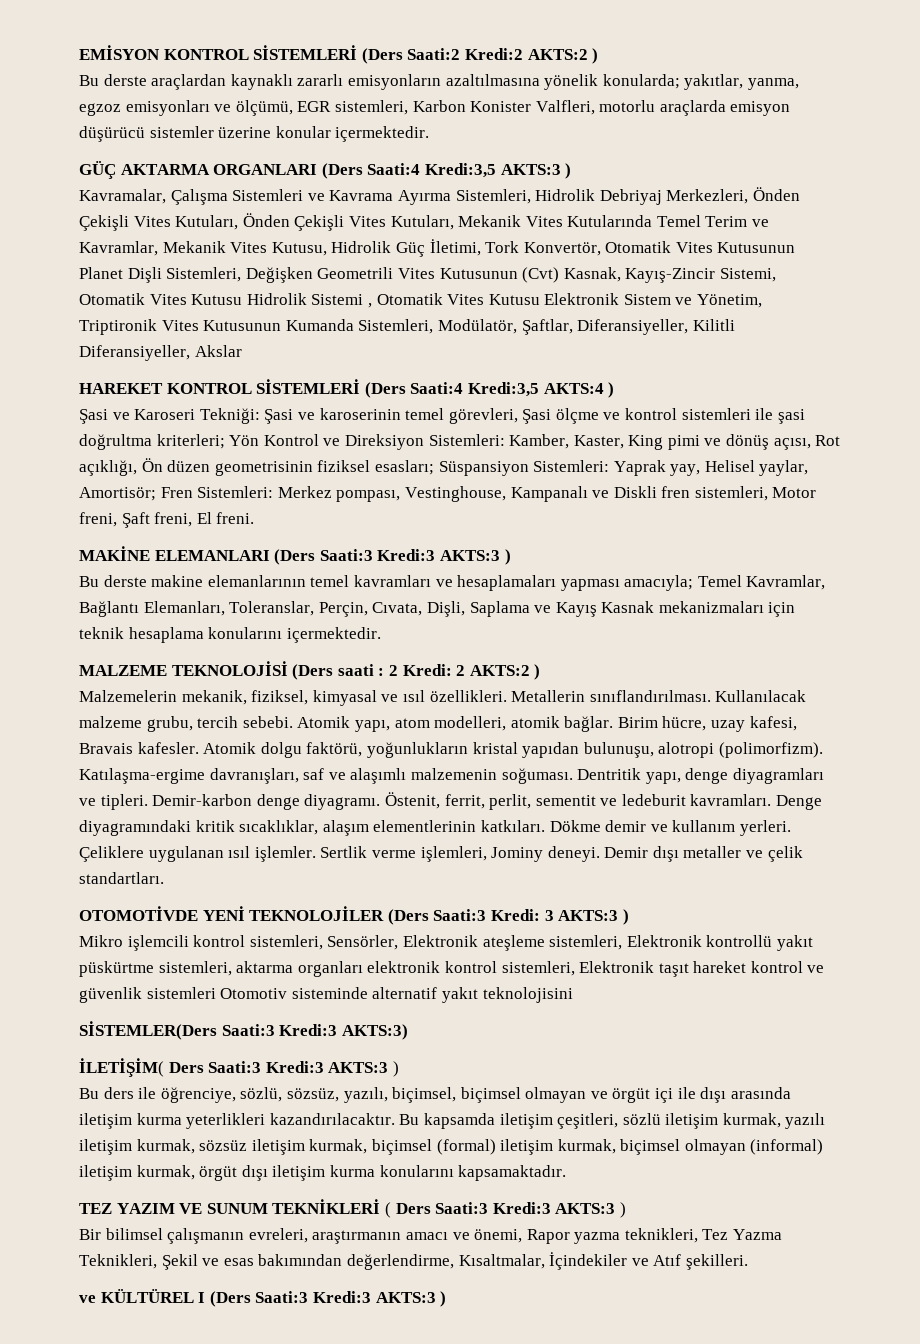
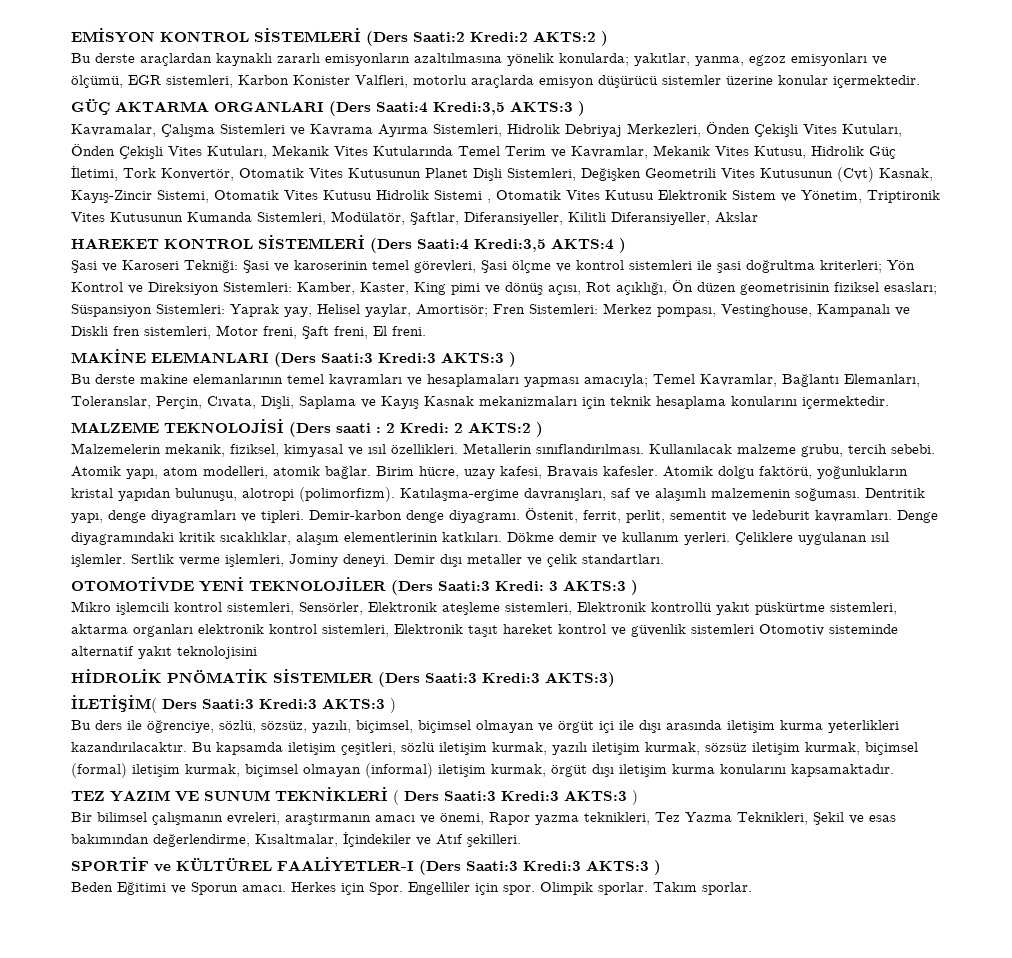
- SİSTEMLER(Ders Saati:3 Kredi:3 AKTS:3)
+ HİDROLİK PNÖMATİK SİSTEMLER (Ders Saati:3 Kredi:3 AKTS:3)
- ve KÜLTÜREL I (Ders Saati:3 Kredi:3 AKTS:3 )
+ SPORTİF ve KÜLTÜREL FAALİYETLER-I (Ders Saati:3 Kredi:3 AKTS:3 )
+ Beden Eğitimi ve Sporun amacı. Herkes için Spor. Engelliler için spor. Olimpik sporlar. Takım sporlar.

